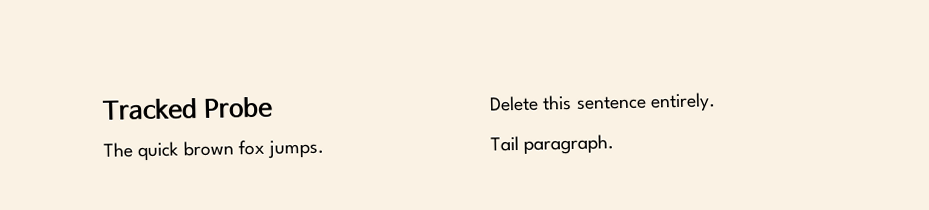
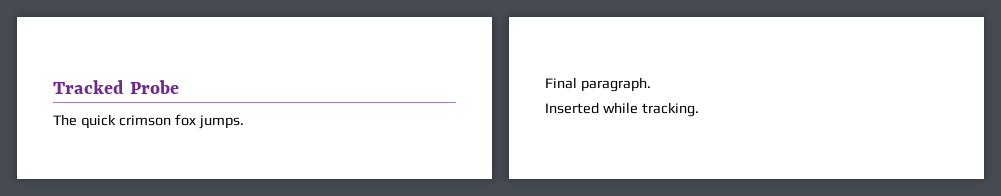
- The quick brown fox jumps.
+ The quick crimson fox jumps.
- Delete this sentence entirely.
- Tail paragraph.
+ Final paragraph.
+ Inserted while tracking.

